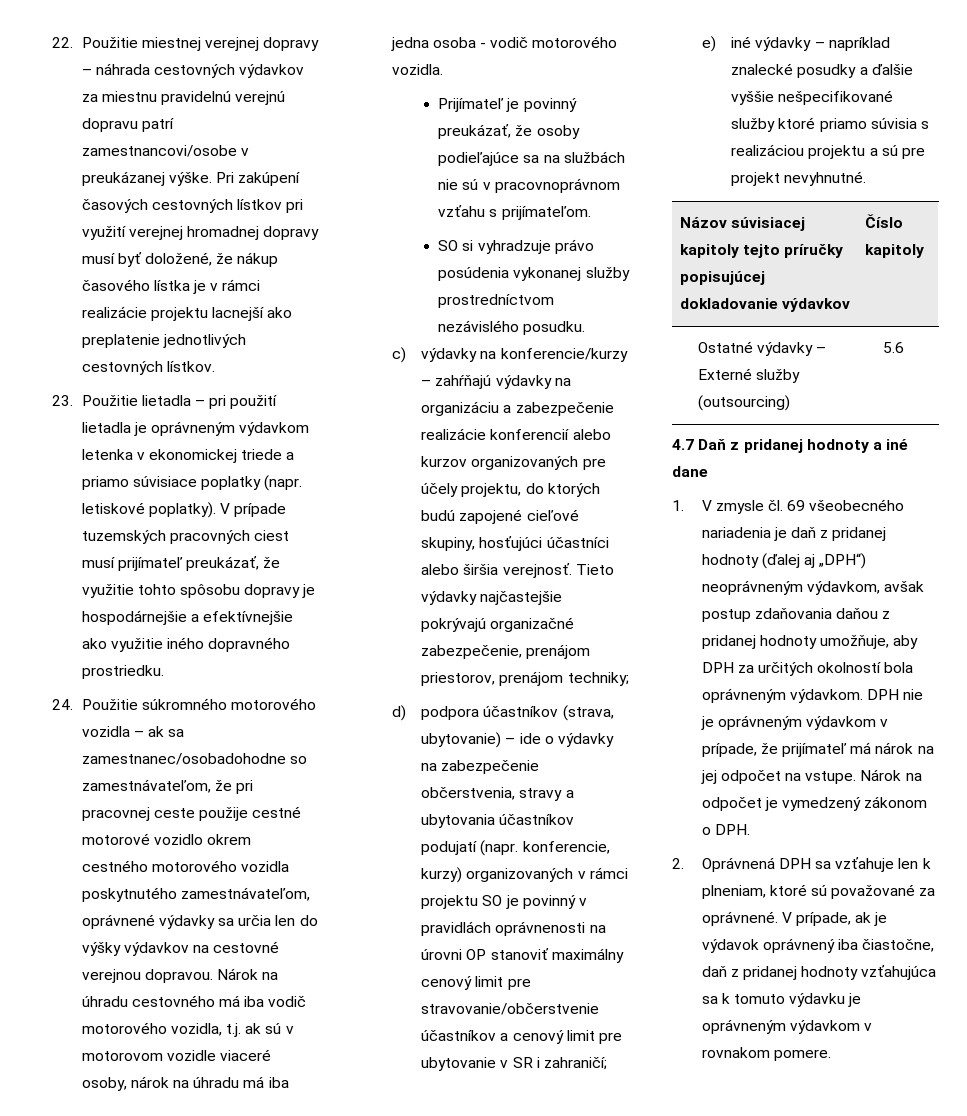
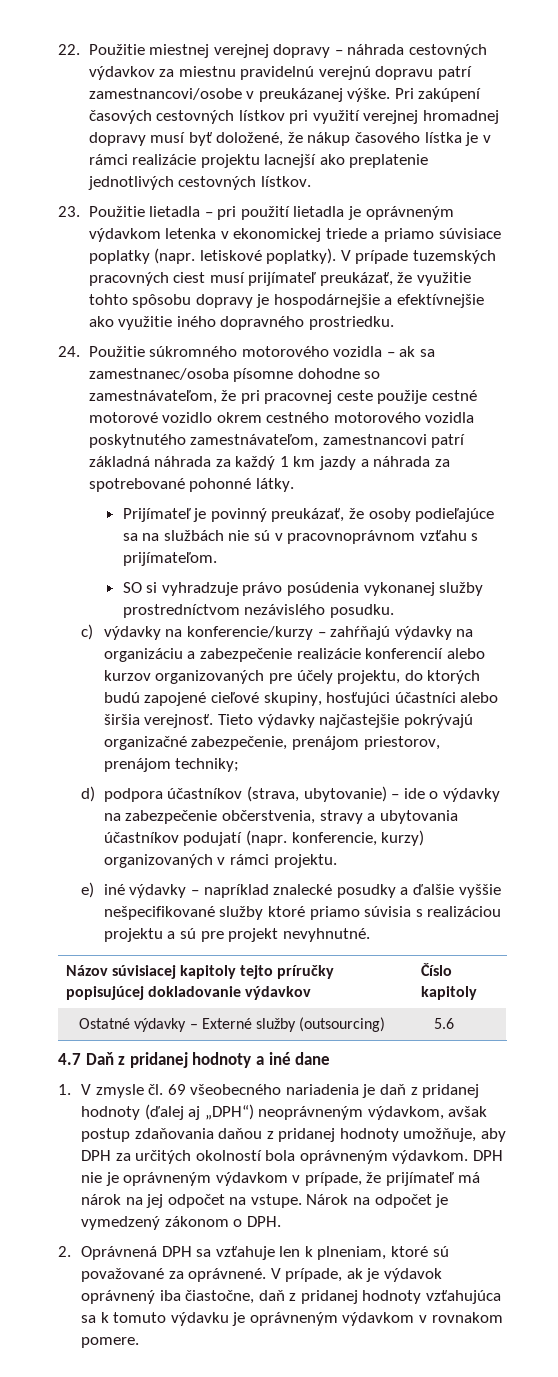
- 24. Použitie súkromného motorového vozidla – ak sa zamestnanec/osobadohodne so zamestnávateľom, že pri pracovnej ceste použije cestné motorové vozidlo okrem cestného motorového vozidla poskytnutého zamestnávateľom, oprávnené výdavky sa určia len do výšky výdavkov na cestovné verejnou dopravou. Nárok na úhradu cestovného má iba vodič motorového vozidla, t.j. ak sú v motorovom vozidle viaceré osoby, nárok na úhradu má iba jedna osoba - vodič motorového vozidla.
+ 24. Použitie súkromného motorového vozidla – ak sa zamestnanec/osoba písomne dohodne so zamestnávateľom, že pri pracovnej ceste použije cestné motorové vozidlo okrem cestného motorového vozidla poskytnutého zamestnávateľom, zamestnancovi patrí základná náhrada za každý 1 km jazdy a náhrada za spotrebované pohonné látky.
- d) podpora účastníkov (strava, ubytovanie) – ide o výdavky na zabezpečenie občerstvenia, stravy a ubytovania účastníkov podujatí (napr. konferencie, kurzy) organizovaných v rámci projektu SO je povinný v pravidlách oprávnenosti na úrovni OP stanoviť maximálny cenový limit pre stravovanie/občerstvenie účastníkov a cenový limit pre ubytovanie v SR i zahraničí;
+ d) podpora účastníkov (strava, ubytovanie) – ide o výdavky na zabezpečenie občerstvenia, stravy a ubytovania účastníkov podujatí (napr. konferencie, kurzy) organizovaných v rámci projektu.

